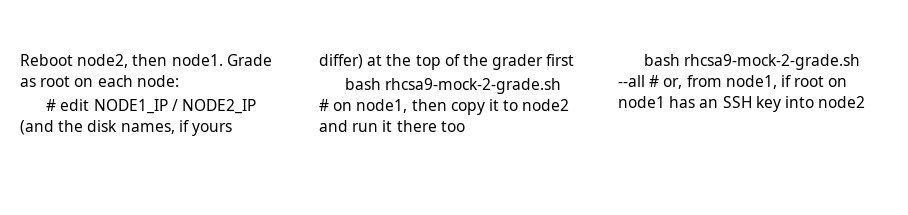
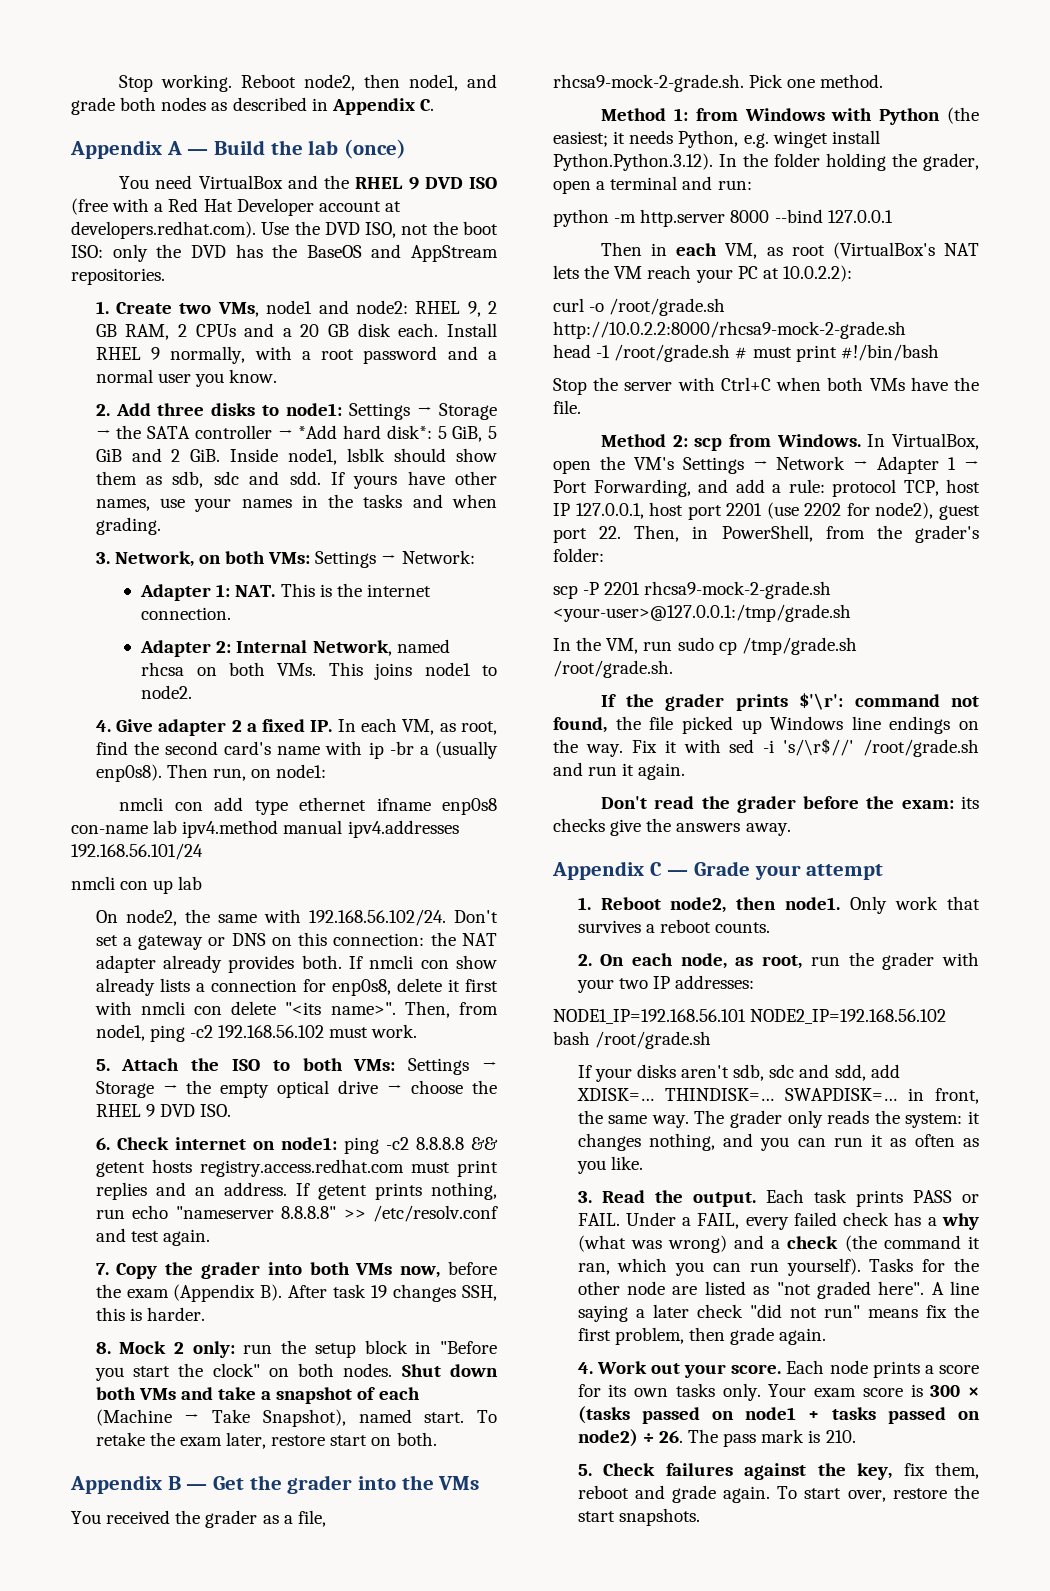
- Reboot node2, then node1. Grade as root on each node:
- # edit NODE1_IP / NODE2_IP (and the disk names, if yours differ) at the top of the grader first
- bash rhcsa9-mock-2-grade.sh # on node1, then copy it to node2 and run it there too
- bash rhcsa9-mock-2-grade.sh --all # or, from node1, if root on node1 has an SSH key into node2
+ Stop working. Reboot node2, then node1, and grade both nodes as described in Appendix C.
+ Appendix A — Build the lab (once)
+ You need VirtualBox and the RHEL 9 DVD ISO (free with a Red Hat Developer account at developers.redhat.com). Use the DVD ISO, not the boot ISO: only the DVD has the BaseOS and AppStream repositories.
+ 1. Create two VMs, node1 and node2: RHEL 9, 2 GB RAM, 2 CPUs and a 20 GB disk each. Install RHEL 9 normally, with a root password and a normal user you know.
+ 2. Add three disks to node1: Settings → Storage → the SATA controller → *Add hard disk*: 5 GiB, 5 GiB and 2 GiB. Inside node1, lsblk should show them as sdb, sdc and sdd. If yours have other names, use your names in the tasks and when grading.
+ 3. Network, on both VMs: Settings → Network:
+ Adapter 1: NAT. This is the internet connection.
+ Adapter 2: Internal Network, named rhcsa on both VMs. This joins node1 to node2.
+ 4. Give adapter 2 a fixed IP. In each VM, as root, find the second card's name with ip -br a (usually enp0s8). Then run, on node1:
+ nmcli con add type ethernet ifname enp0s8 con-name lab ipv4.method manual ipv4.addresses 192.168.56.101/24
+ nmcli con up lab
+ On node2, the same with 192.168.56.102/24. Don't set a gateway or DNS on this connection: the NAT adapter already provides both. If nmcli con show already lists a connection for enp0s8, delete it first with nmcli con delete "<its name>". Then, from node1, ping -c2 192.168.56.102 must work.
+ 5. Attach the ISO to both VMs: Settings → Storage → the empty optical drive → choose the RHEL 9 DVD ISO.
+ 6. Check internet on node1: ping -c2 8.8.8.8 && getent hosts registry.access.redhat.com must print replies and an address. If getent prints nothing, run echo "nameserver 8.8.8.8" >> /etc/resolv.conf and test again.
+ 7. Copy the grader into both VMs now, before the exam (Appendix B). After task 19 changes SSH, this is harder.
+ 8. Mock 2 only: run the setup block in "Before you start the clock" on both nodes. Shut down both VMs and take a snapshot of each (Machine → Take Snapshot), named start. To retake the exam later, restore start on both.
+ Appendix B — Get the grader into the VMs
+ You received the grader as a file, rhcsa9-mock-2-grade.sh. Pick one method.
+ Method 1: from Windows with Python (the easiest; it needs Python, e.g. winget install Python.Python.3.12). In the folder holding the grader, open a terminal and run:
+ python -m http.server 8000 --bind 127.0.0.1
+ Then in each VM, as root (VirtualBox's NAT lets the VM reach your PC at 10.0.2.2):
+ curl -o /root/grade.sh http://10.0.2.2:8000/rhcsa9-mock-2-grade.sh
+ head -1 /root/grade.sh # must print #!/bin/bash
+ Stop the server with Ctrl+C when both VMs have the file.
+ Method 2: scp from Windows. In VirtualBox, open the VM's Settings → Network → Adapter 1 → Port Forwarding, and add a rule: protocol TCP, host IP 127.0.0.1, host port 2201 (use 2202 for node2), guest port 22. Then, in PowerShell, from the grader's folder:
+ scp -P 2201 rhcsa9-mock-2-grade.sh <your-user>@127.0.0.1:/tmp/grade.sh
+ In the VM, run sudo cp /tmp/grade.sh /root/grade.sh.
+ If the grader prints $'\r': command not found, the file picked up Windows line endings on the way. Fix it with sed -i 's/\r$//' /root/grade.sh and run it again.
+ Don't read the grader before the exam: its checks give the answers away.
+ Appendix C — Grade your attempt
+ 1. Reboot node2, then node1. Only work that survives a reboot counts.
+ 2. On each node, as root, run the grader with your two IP addresses:
+ NODE1_IP=192.168.56.101 NODE2_IP=192.168.56.102 bash /root/grade.sh
+ If your disks aren't sdb, sdc and sdd, add XDISK=… THINDISK=… SWAPDISK=… in front, the same way. The grader only reads the system: it changes nothing, and you can run it as often as you like.
+ 3. Read the output. Each task prints PASS or FAIL. Under a FAIL, every failed check has a why (what was wrong) and a check (the command it ran, which you can run yourself). Tasks for the other node are listed as "not graded here". A line saying a later check "did not run" means fix the first problem, then grade again.
+ 4. Work out your score. Each node prints a score for its own tasks only. Your exam score is 300 × (tasks passed on node1 + tasks passed on node2) ÷ 26. The pass mark is 210.
+ 5. Check failures against the key, fix them, reboot and grade again. To start over, restore the start snapshots.

